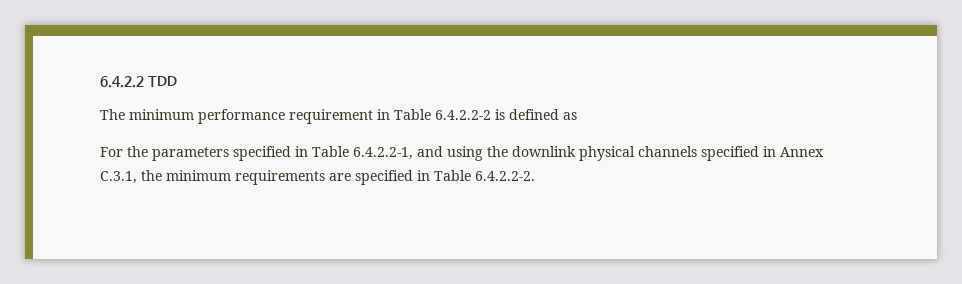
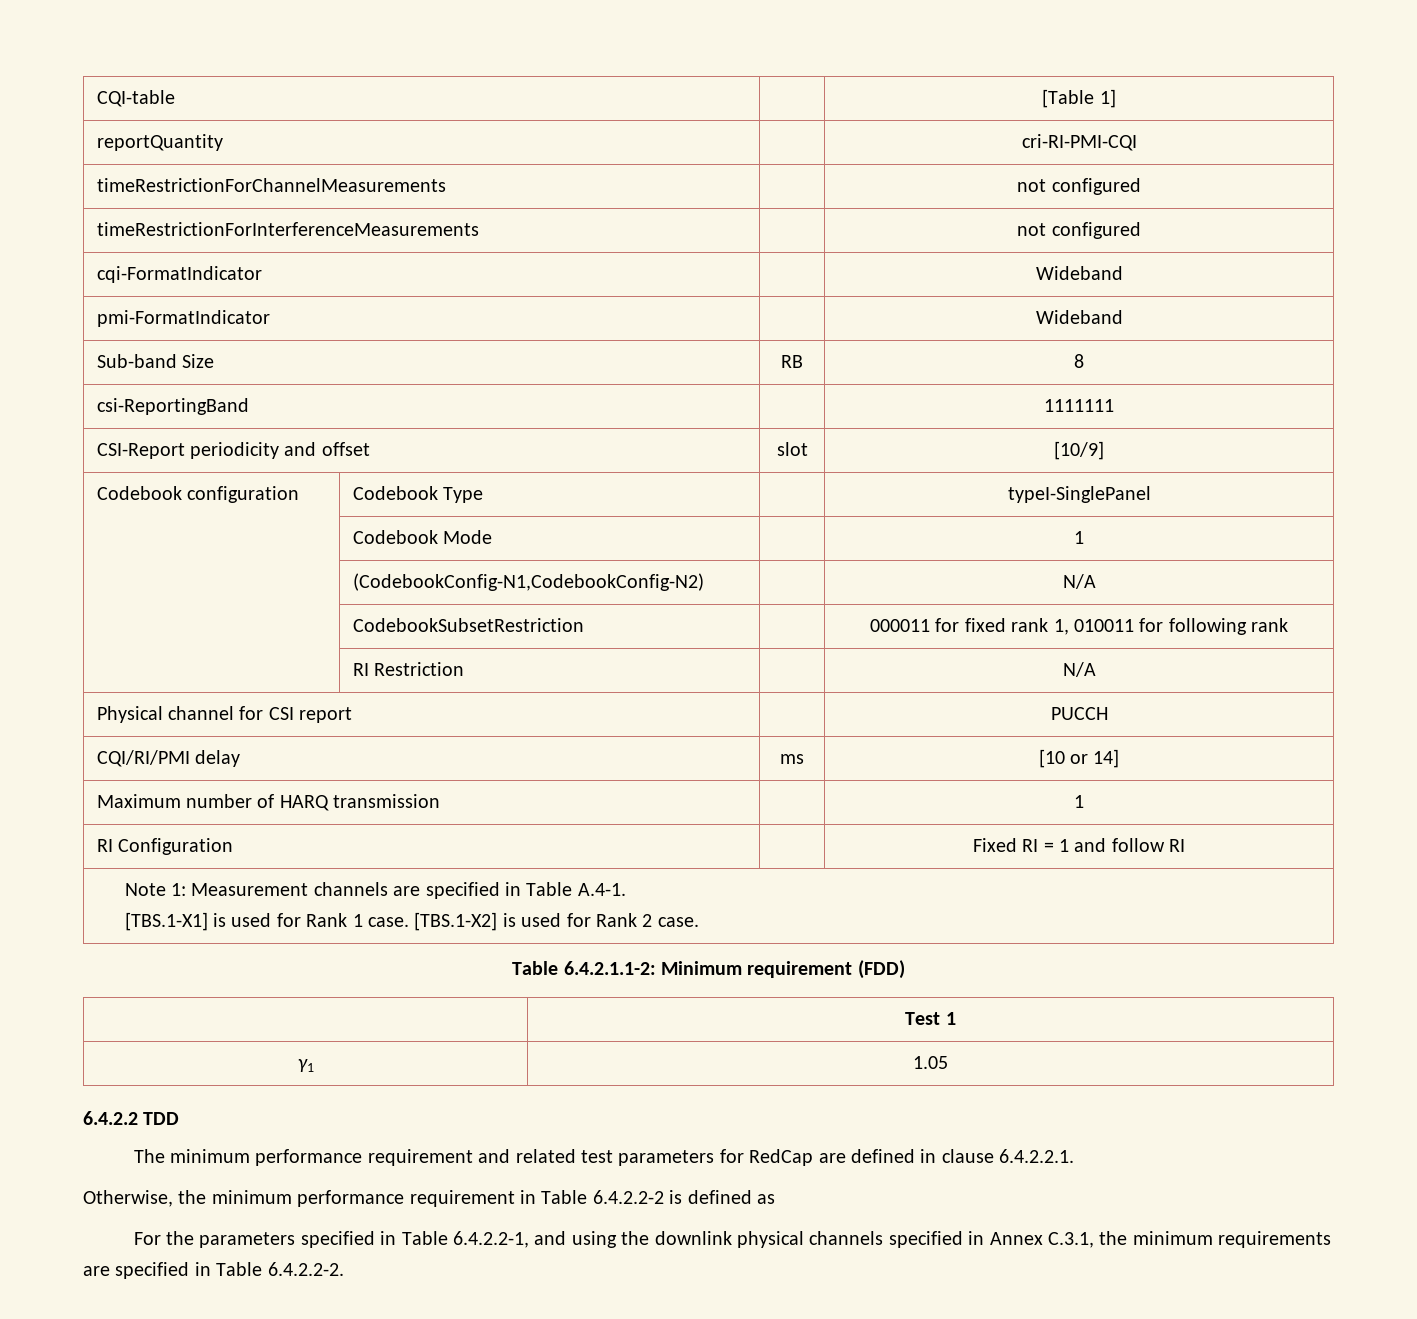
+ CQI-table | | [Table 1]
+ reportQuantity | | cri-RI-PMI-CQI
+ timeRestrictionForChannelMeasurements | | not configured
+ timeRestrictionForInterferenceMeasurements | | not configured
+ cqi-FormatIndicator | | Wideband
+ pmi-FormatIndicator | | Wideband
+ Sub-band Size | RB | 8
+ csi-ReportingBand | | 1111111
+ CSI-Report periodicity and offset | slot | [10/9]
+ Codebook configuration | Codebook Type | | typeI-SinglePanel
+ | Codebook Mode | | 1
+ | (CodebookConfig-N1,CodebookConfig-N2) | | N/A
+ | CodebookSubsetRestriction | | 000011 for fixed rank 1, 010011 for following rank
+ | RI Restriction | | N/A
+ Physical channel for CSI report | | PUCCH
+ CQI/RI/PMI delay | ms | [10 or 14]
+ Maximum number of HARQ transmission | | 1
+ RI Configuration | | Fixed RI = 1 and follow RI
+ Note 1: Measurement channels are specified in Table A.4-1.
+ [TBS.1-X1] is used for Rank 1 case. [TBS.1-X2] is used for Rank 2 case.
+ Table 6.4.2.1.1-2: Minimum requirement (FDD)
+ | Test 1
+ γ1 | 1.05
- The minimum performance requirement in Table 6.4.2.2-2 is defined as
+ The minimum performance requirement and related test parameters for RedCap are defined in clause 6.4.2.2.1.
+ Otherwise, the minimum performance requirement in Table 6.4.2.2-2 is defined as

